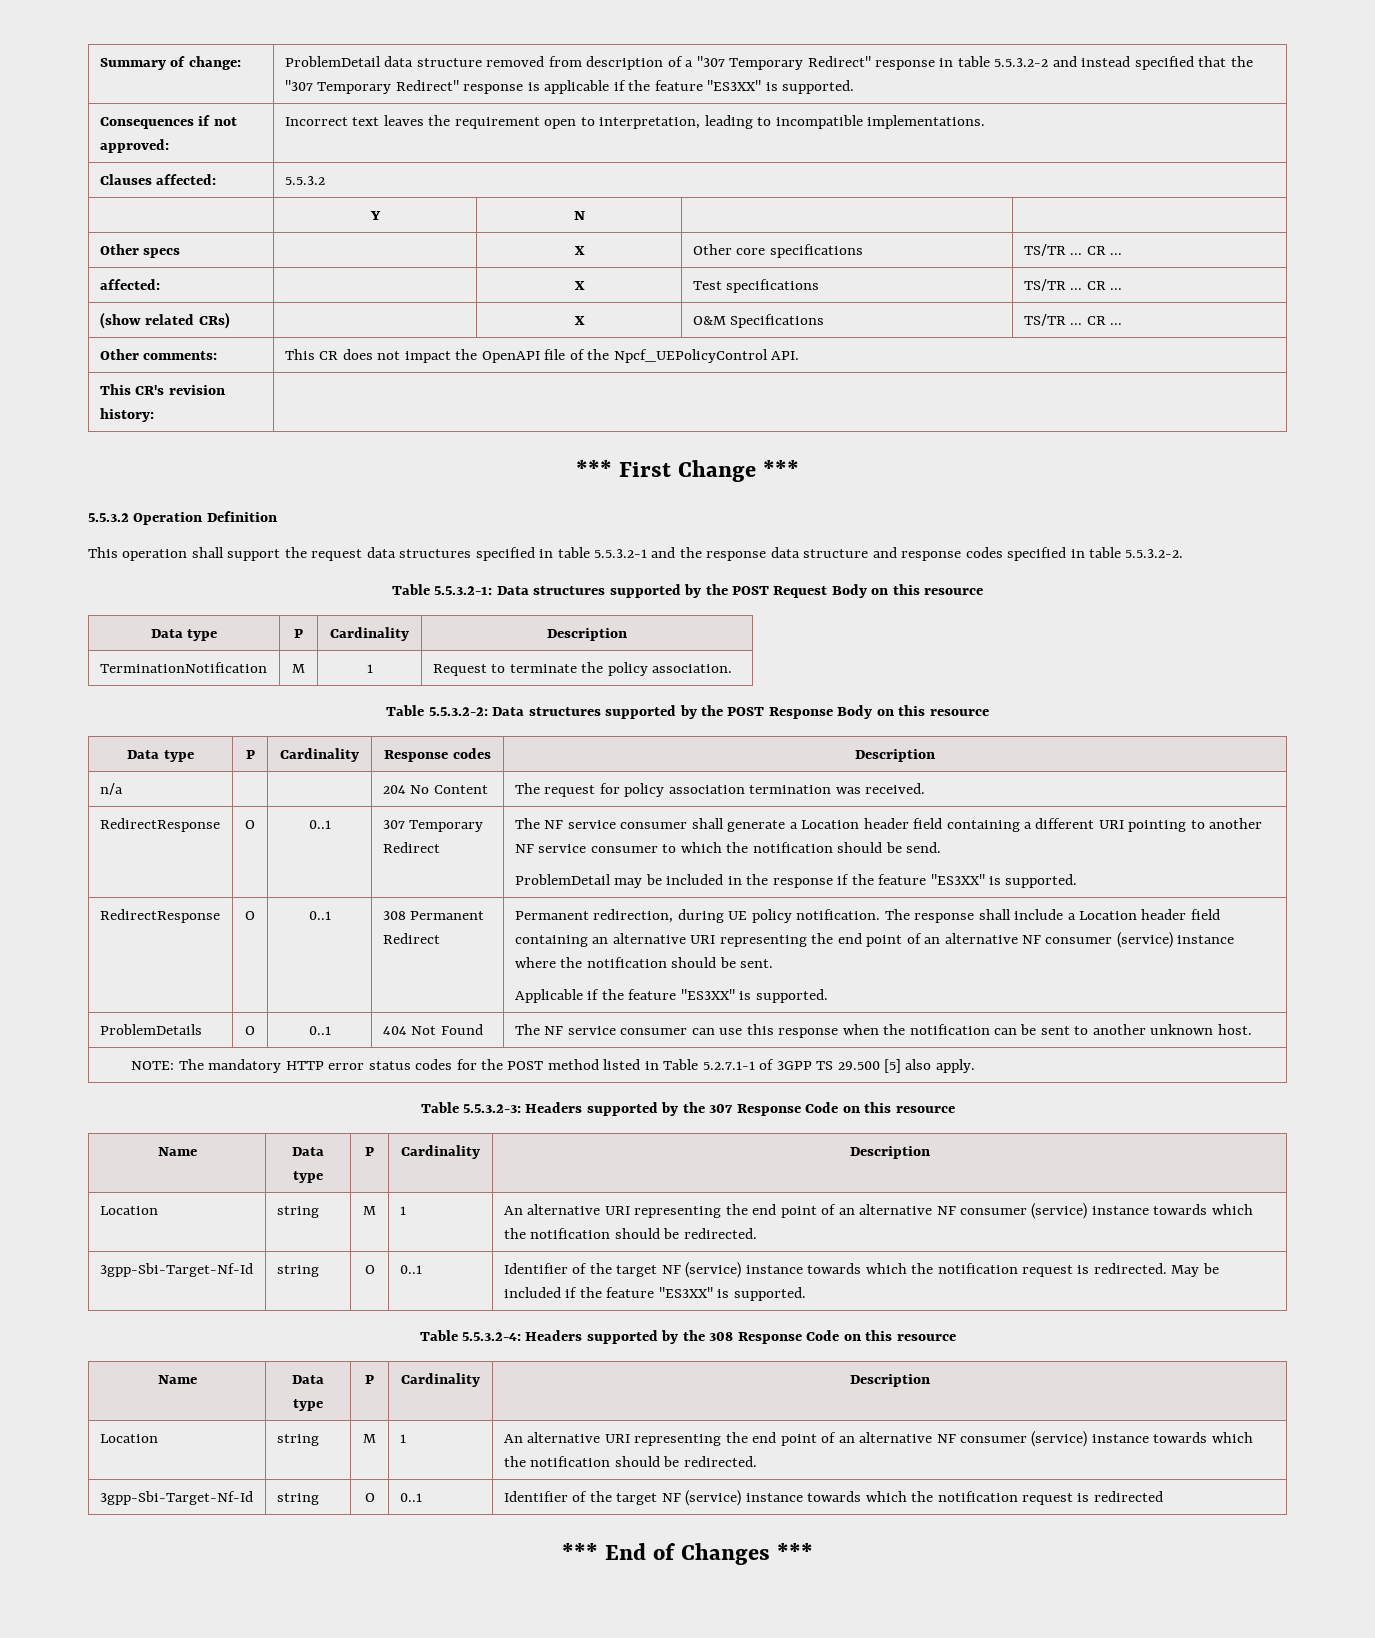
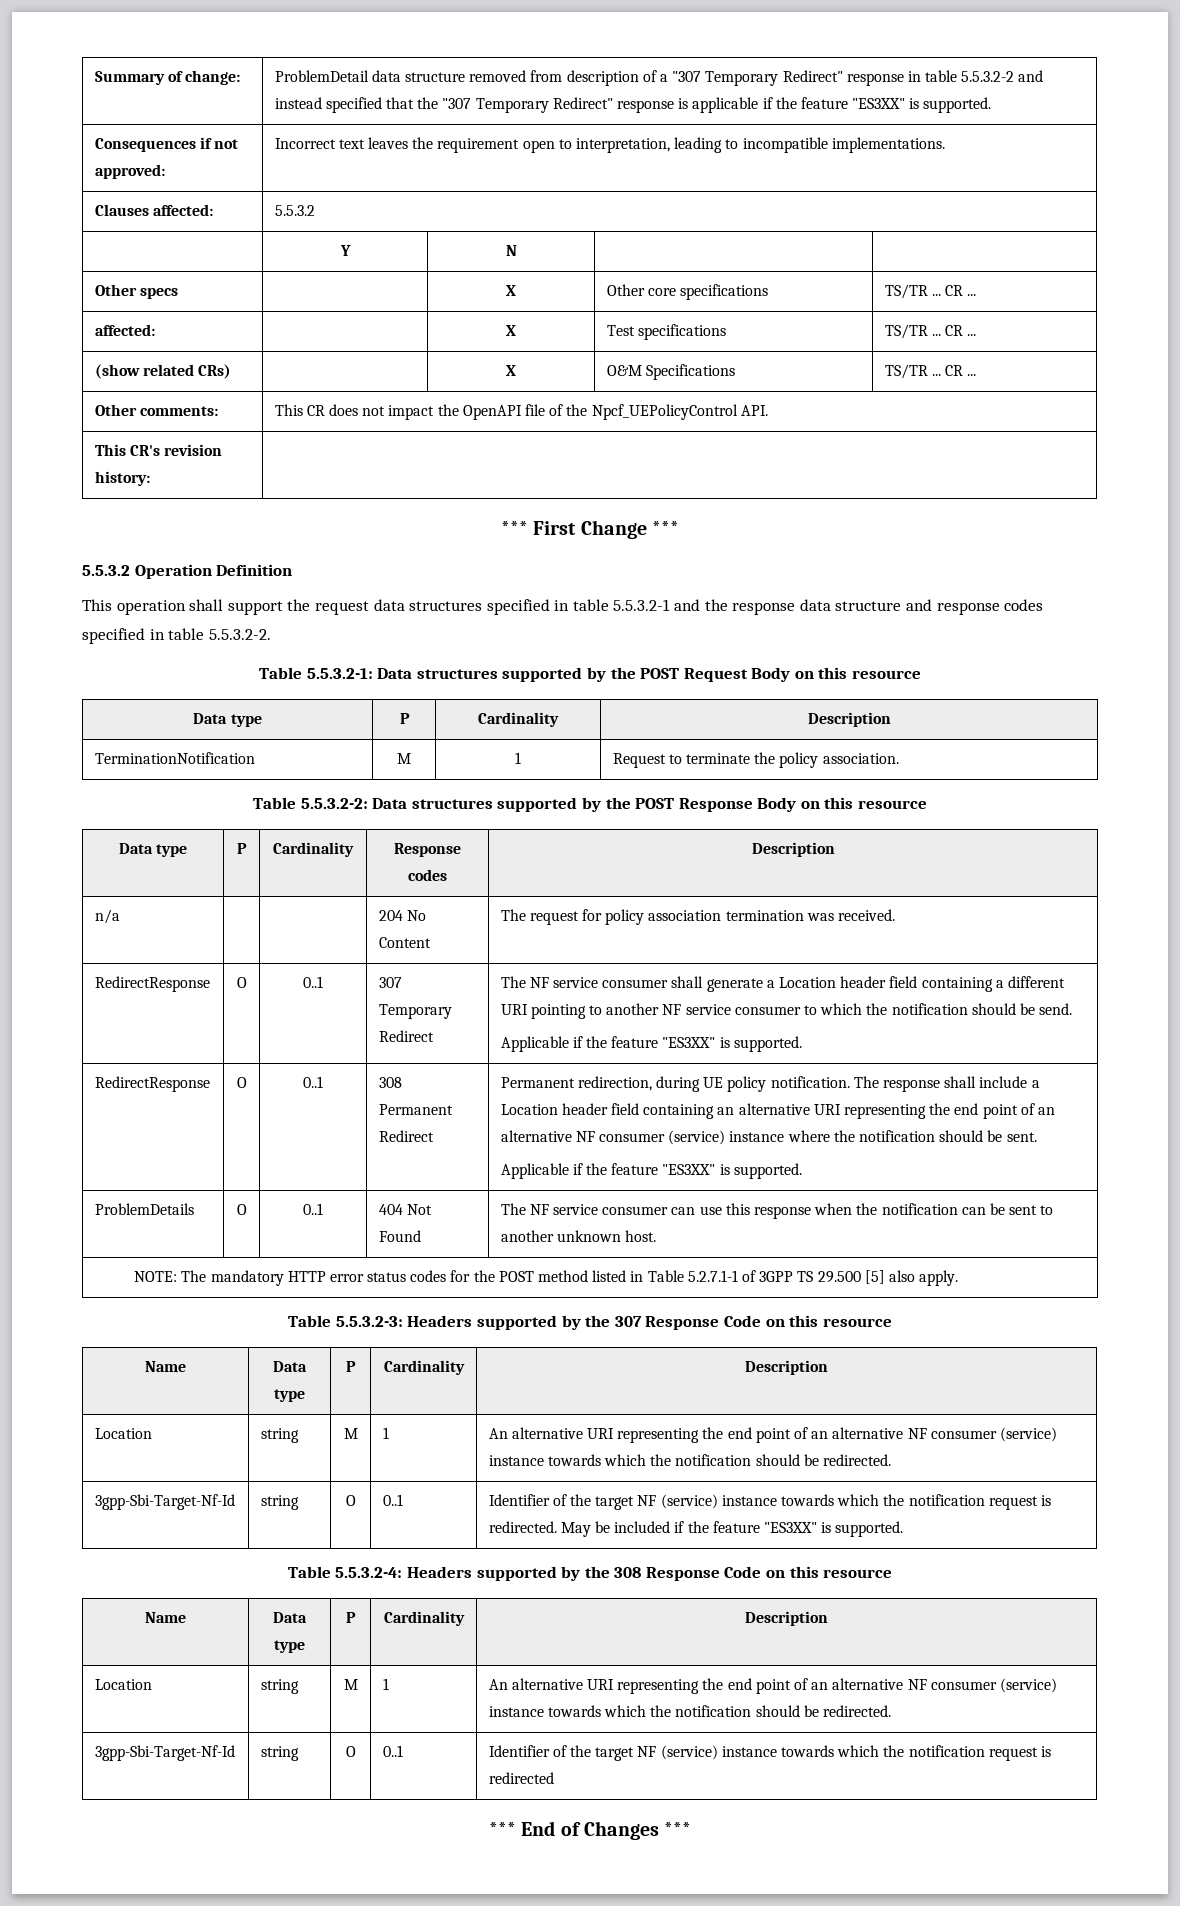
  The NF service consumer shall generate a Location header field containing a different URI pointing to another NF service consumer to which the notification should be send.
- ProblemDetail may be included in the response if the feature "ES3XX" is supported.
+ Applicable if the feature "ES3XX" is supported.

